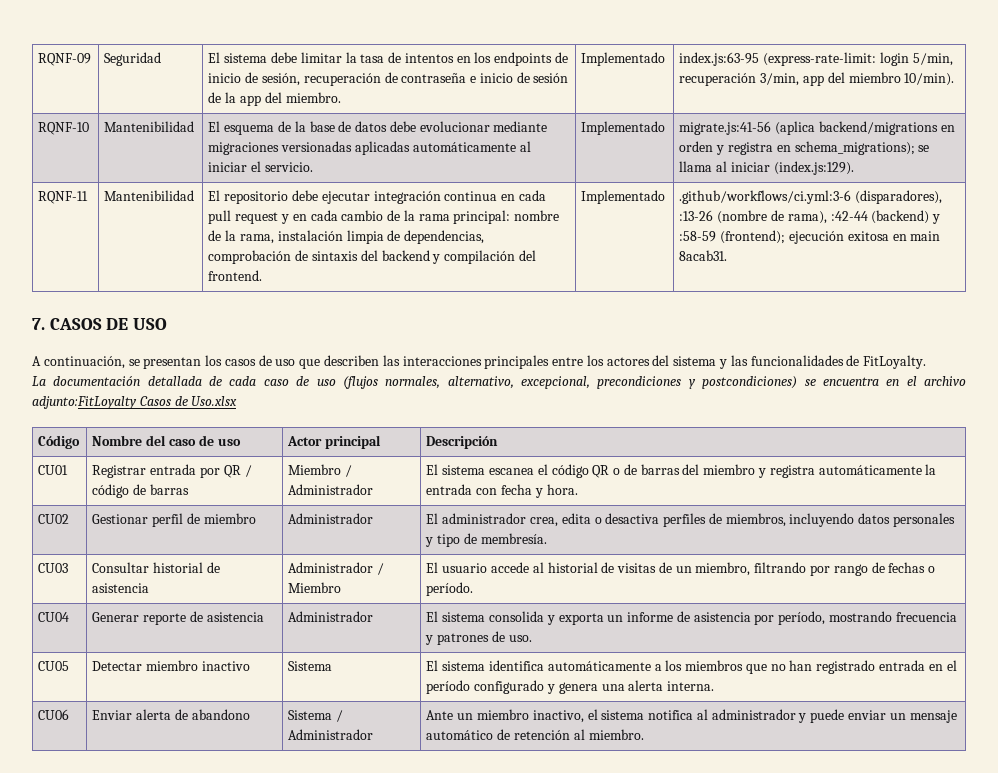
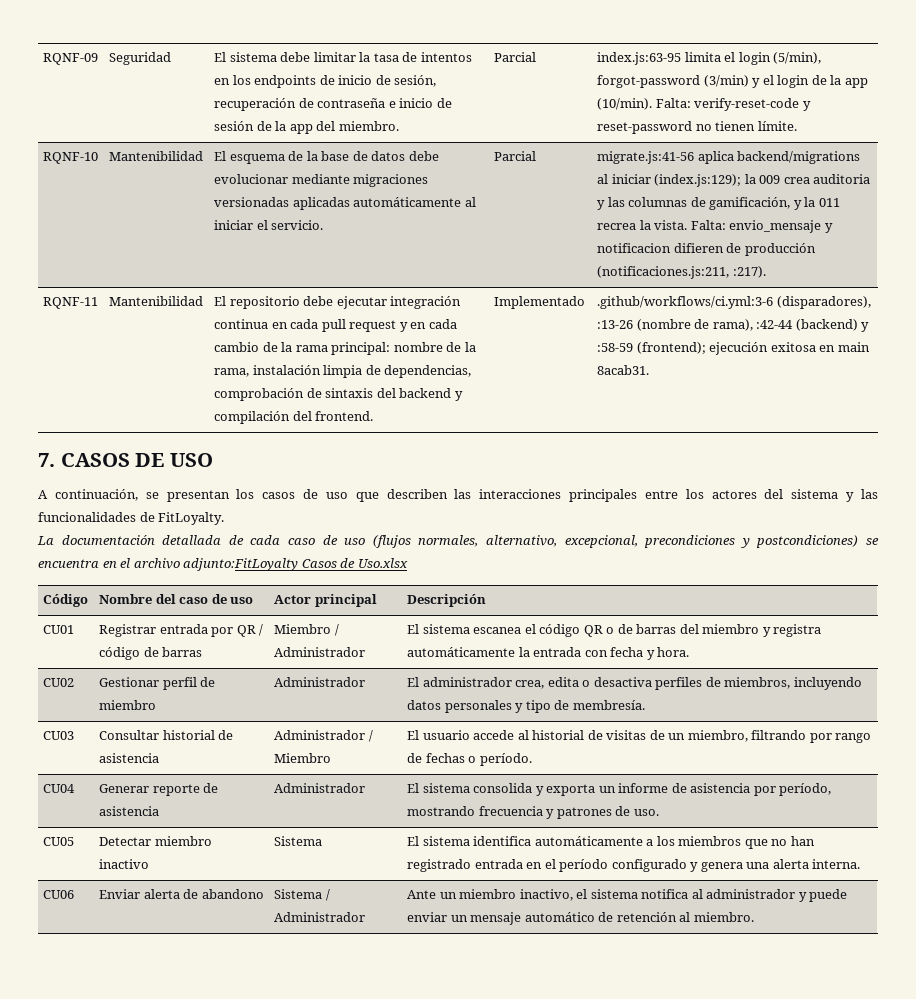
- El sistema debe limitar la tasa de intentos en los endpoints de inicio de sesión, recuperación de contraseña e inicio de sesión de la app del miembro. | Implementado
+ El sistema debe limitar la tasa de intentos en los endpoints de inicio de sesión, recuperación de contraseña e inicio de sesión de la app del miembro. | Parcial
- index.js:63-95 (express-rate-limit: login 5/min, recuperación 3/min, app del miembro 10/min).
+ index.js:63-95 limita el login (5/min), forgot-password (3/min) y el login de la app (10/min). Falta: verify-reset-code y reset-password no tienen límite.
- El esquema de la base de datos debe evolucionar mediante migraciones versionadas aplicadas automáticamente al iniciar el servicio. | Implementado
+ El esquema de la base de datos debe evolucionar mediante migraciones versionadas aplicadas automáticamente al iniciar el servicio. | Parcial
- migrate.js:41-56 (aplica backend/migrations en orden y registra en schema_migrations); se llama al iniciar (index.js:129).
+ migrate.js:41-56 aplica backend/migrations al iniciar (index.js:129); la 009 crea auditoria y las columnas de gamificación, y la 011 recrea la vista. Falta: envio_mensaje y notificacion difieren de producción (notificaciones.js:211, :217).

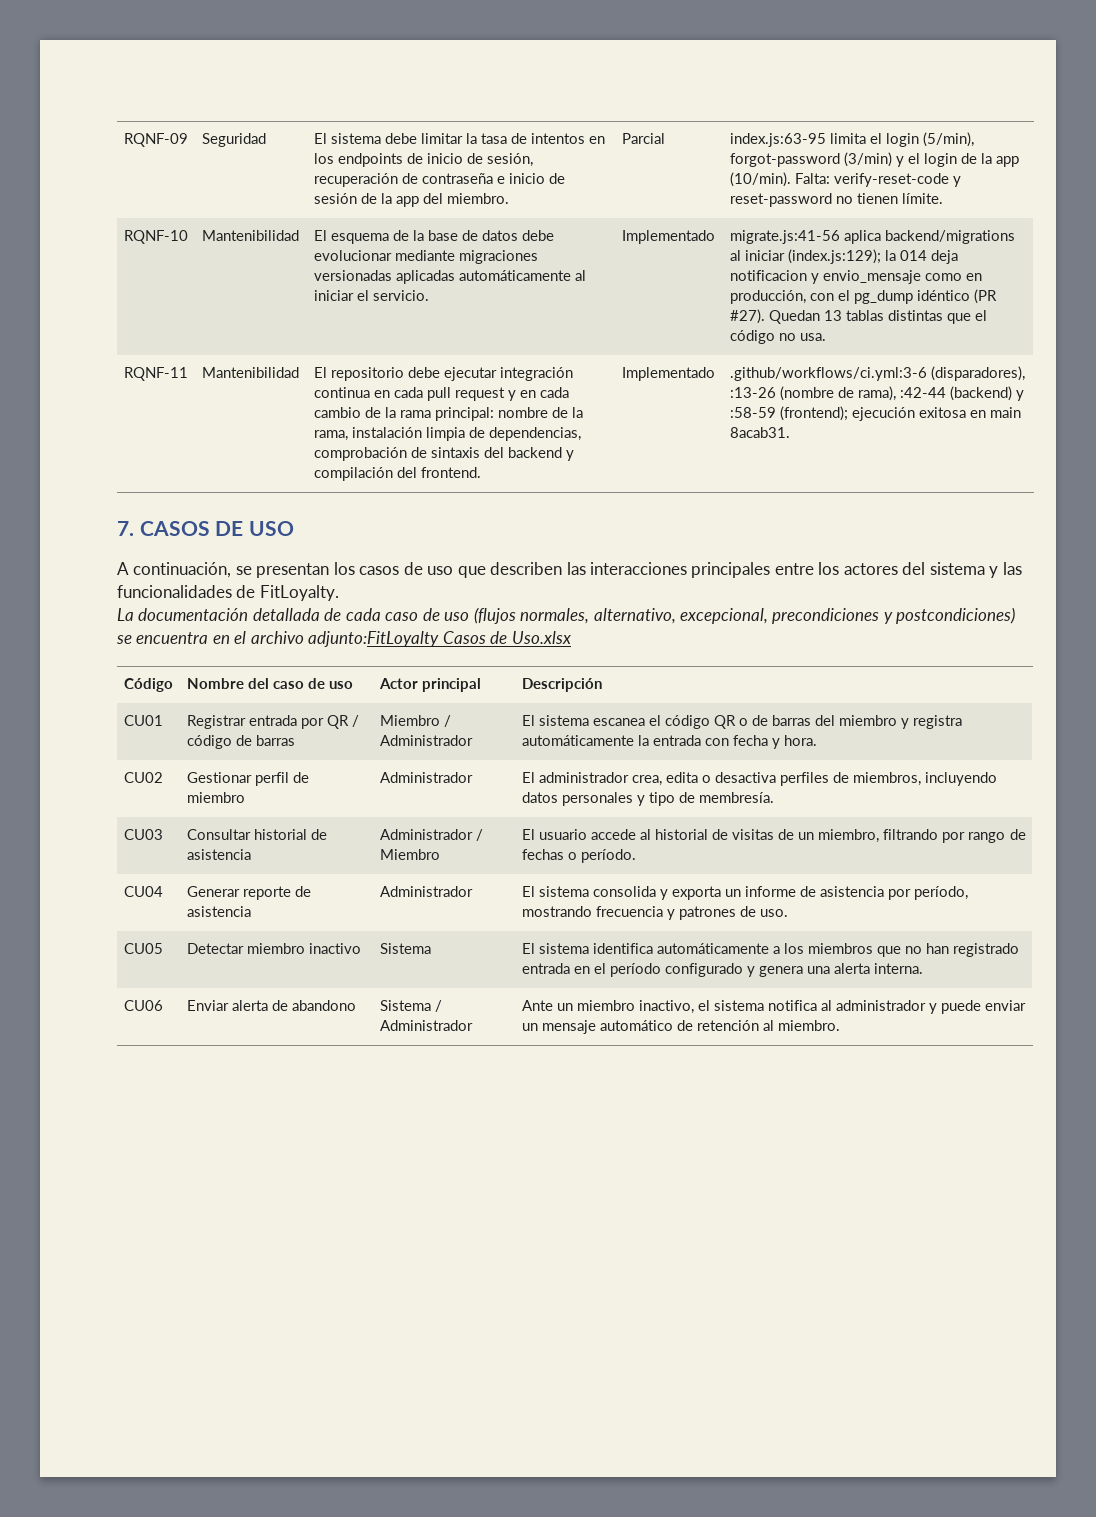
- El esquema de la base de datos debe evolucionar mediante migraciones versionadas aplicadas automáticamente al iniciar el servicio. | Parcial
+ El esquema de la base de datos debe evolucionar mediante migraciones versionadas aplicadas automáticamente al iniciar el servicio. | Implementado
- migrate.js:41-56 aplica backend/migrations al iniciar (index.js:129); la 009 crea auditoria y las columnas de gamificación, y la 011 recrea la vista. Falta: envio_mensaje y notificacion difieren de producción (notificaciones.js:211, :217).
+ migrate.js:41-56 aplica backend/migrations al iniciar (index.js:129); la 014 deja notificacion y envio_mensaje como en producción, con el pg_dump idéntico (PR #27). Quedan 13 tablas distintas que el código no usa.

